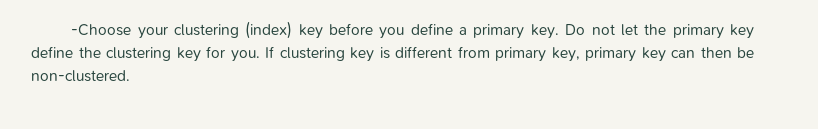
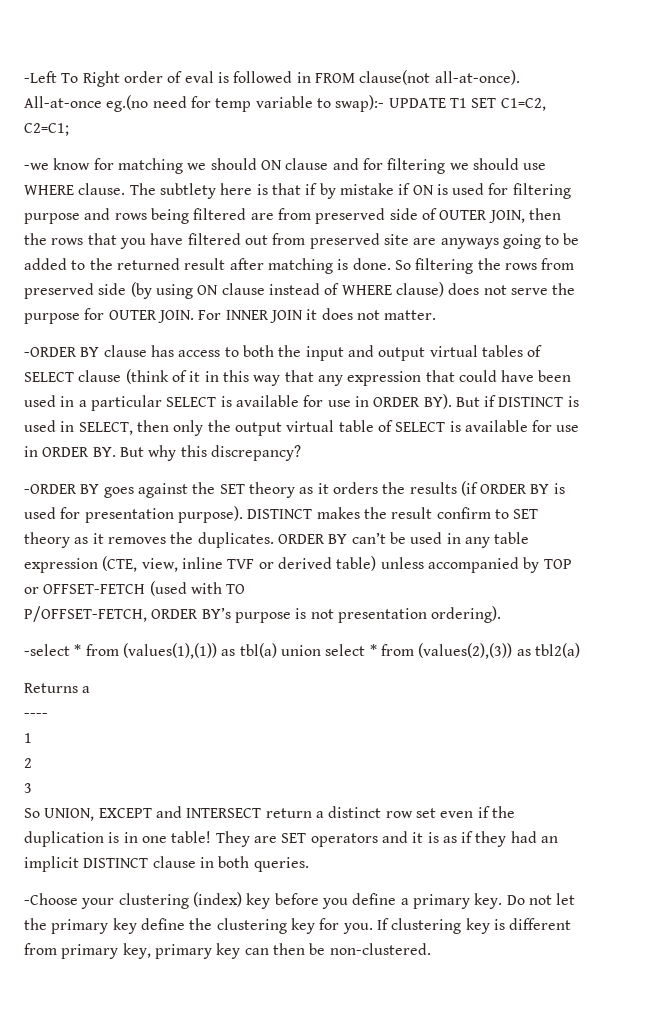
+ -Left To Right order of eval is followed in FROM clause(not all-at-once). All-at-once eg.(no need for temp variable to swap):- UPDATE T1 SET C1=C2, C2=C1;
+ -we know for matching we should ON clause and for filtering we should use WHERE clause. The subtlety here is that if by mistake if ON is used for filtering purpose and rows being filtered are from preserved side of OUTER JOIN, then the rows that you have filtered out from preserved site are anyways going to be added to the returned result after matching is done. So filtering the rows from preserved side (by using ON clause instead of WHERE clause) does not serve the purpose for OUTER JOIN. For INNER JOIN it does not matter.
+ -ORDER BY clause has access to both the input and output virtual tables of SELECT clause (think of it in this way that any expression that could have been used in a particular SELECT is available for use in ORDER BY). But if DISTINCT is used in SELECT, then only the output virtual table of SELECT is available for use in ORDER BY. But why this discrepancy?
+ -ORDER BY goes against the SET theory as it orders the results (if ORDER BY is used for presentation purpose). DISTINCT makes the result confirm to SET theory as it removes the duplicates. ORDER BY can’t be used in any table expression (CTE, view, inline TVF or derived table) unless accompanied by TOP or OFFSET-FETCH (used with TO
+ P/OFFSET-FETCH, ORDER BY’s purpose is not presentation ordering).
+ -select * from (values(1),(1)) as tbl(a) union select * from (values(2),(3)) as tbl2(a)
+ Returns a
+ ----
+ 1
+ 2
+ 3
+ So UNION, EXCEPT and INTERSECT return a distinct row set even if the duplication is in one table! They are SET operators and it is as if they had an implicit DISTINCT clause in both queries.

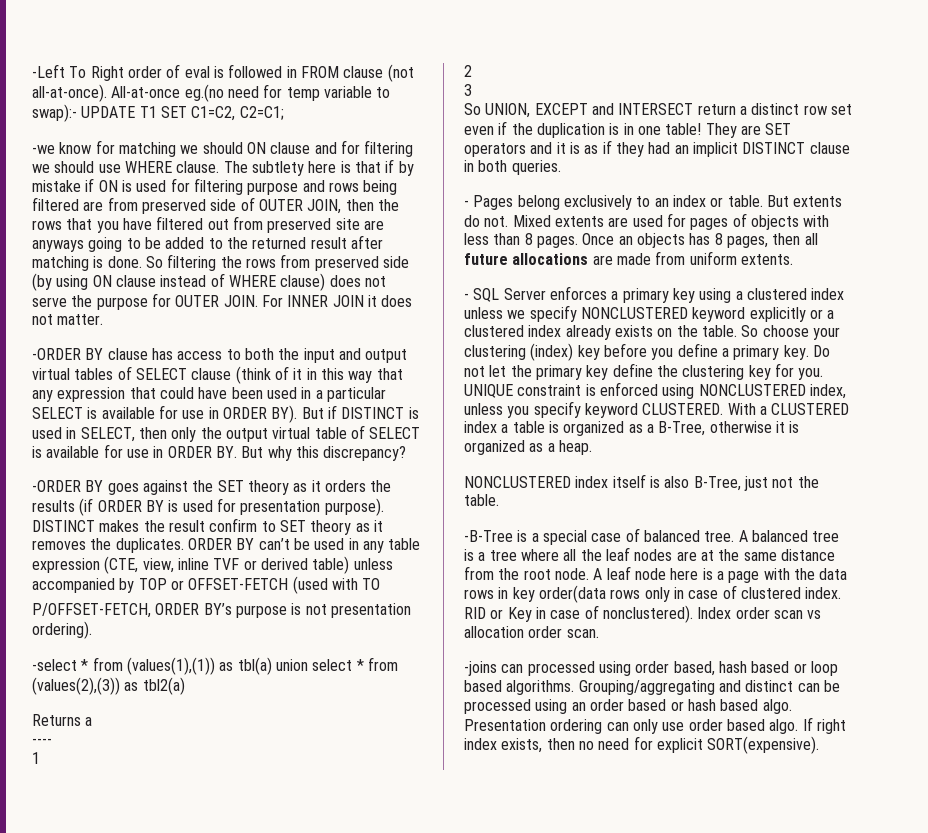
- -Left To Right order of eval is followed in FROM clause(not all-at-once).
+ -Left To Right order of eval is followed in FROM clause (not all-at-once).
- -Choose your clustering (index) key before you define a primary key.
+ - Pages belong exclusively to an index or table. But extents do not. Mixed extents are used for pages of objects with less than 8 pages. Once an objects has 8 pages, then all future allocations are made from uniform extents.
+ - SQL Server enforces a primary key using a clustered index unless we specify NONCLUSTERED keyword explicitly or a clustered index already exists on the table. So choose your clustering (index) key before you define a primary key.
- If clustering key is different from primary key, primary key can then be non-clustered.
+ UNIQUE constraint is enforced using NONCLUSTERED index, unless you specify keyword CLUSTERED. With a CLUSTERED index a table is organized as a B-Tree, otherwise it is organized as a heap.
+ NONCLUSTERED index itself is also B-Tree, just not the table.
+ -B-Tree is a special case of balanced tree. A balanced tree is a tree where all the leaf nodes are at the same distance from the root node. A leaf node here is a page with the data rows in key order(data rows only in case of clustered index. RID or Key in case of nonclustered). Index order scan vs allocation order scan.
+ -joins can processed using order based, hash based or loop based algorithms. Grouping/aggregating and distinct can be processed using an order based or hash based algo. Presentation ordering can only use order based algo. If right index exists, then no need for explicit SORT(expensive).

